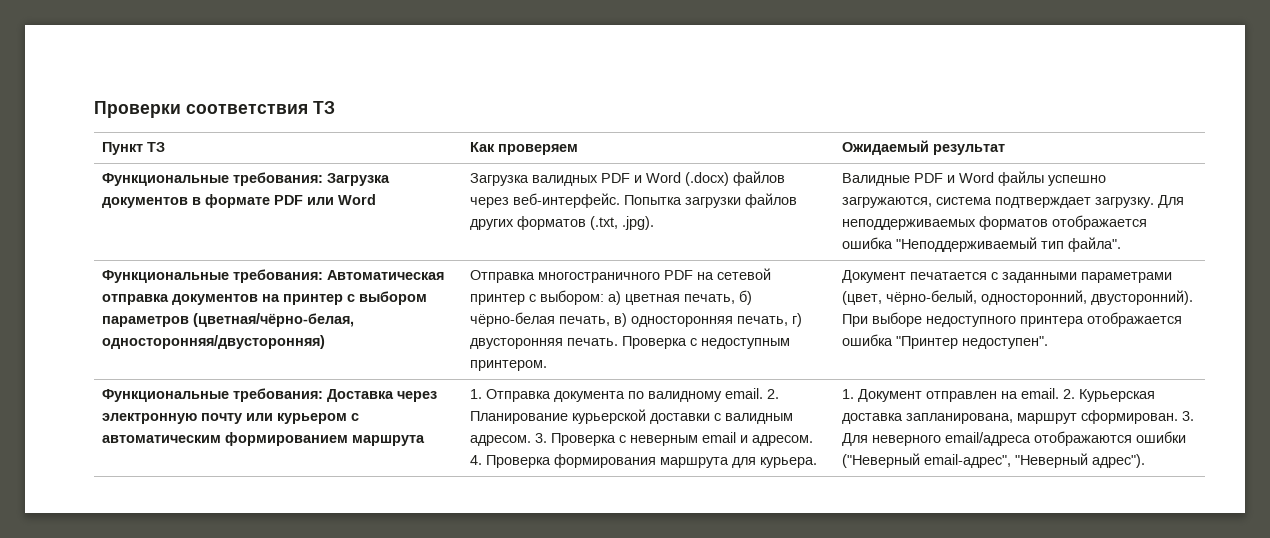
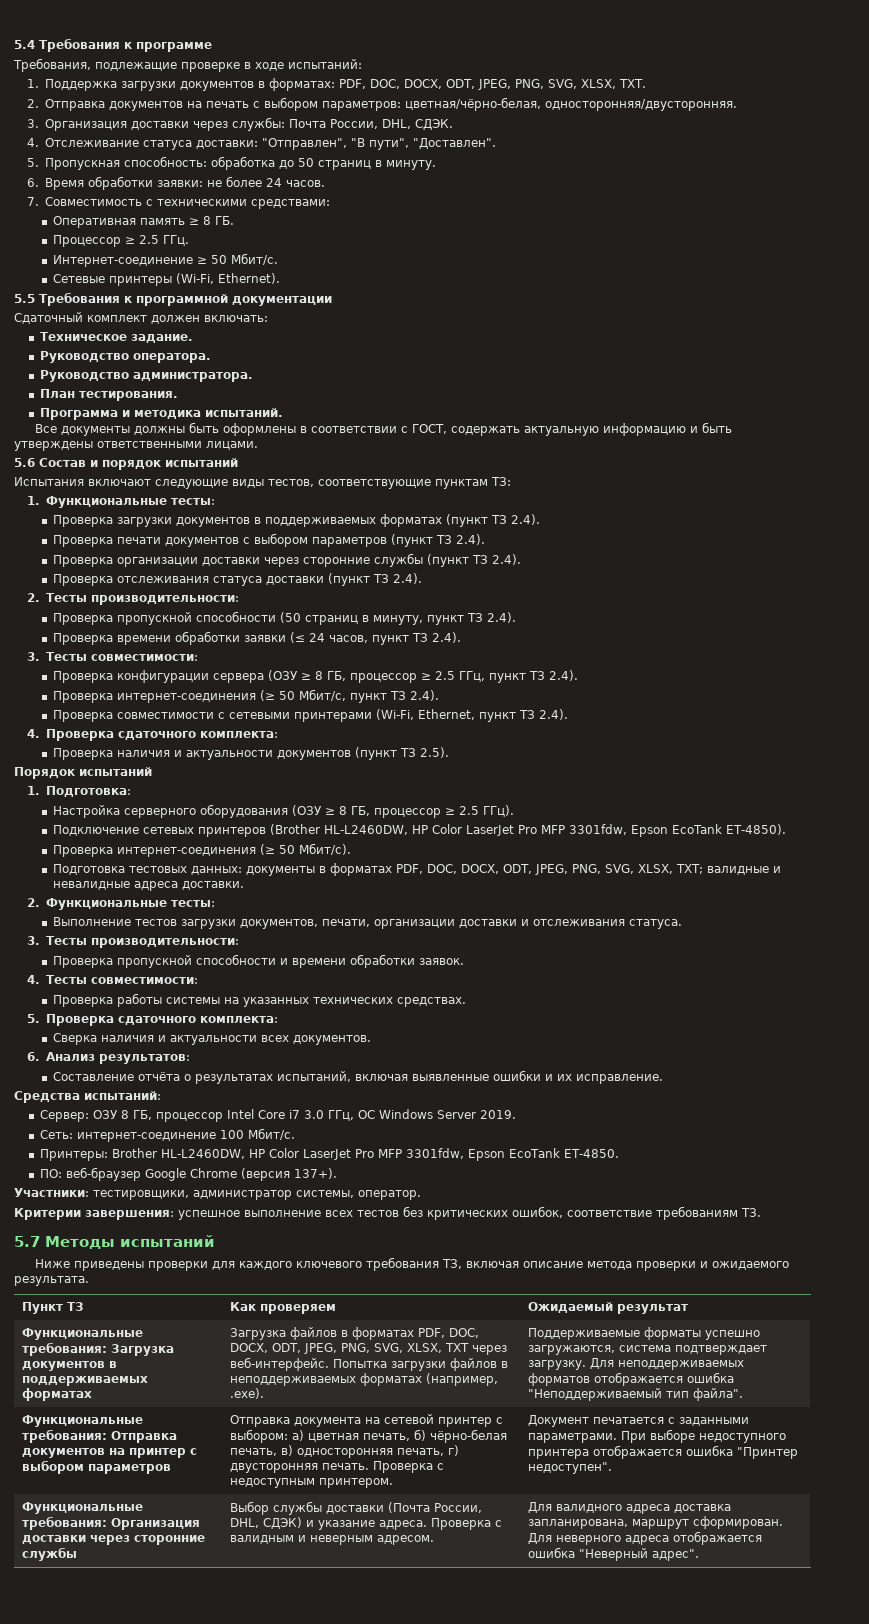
- Проверки соответствия ТЗ
+ 5.4 Требования к программе
+ Требования, подлежащие проверке в ходе испытаний:
+ 1. Поддержка загрузки документов в форматах: PDF, DOC, DOCX, ODT, JPEG, PNG, SVG, XLSX, TXT.
+ 2. Отправка документов на печать с выбором параметров: цветная/чёрно-белая, односторонняя/двусторонняя.
+ 3. Организация доставки через службы: Почта России, DHL, СДЭК.
+ 4. Отслеживание статуса доставки: "Отправлен", "В пути", "Доставлен".
+ 5. Пропускная способность: обработка до 50 страниц в минуту.
+ 6. Время обработки заявки: не более 24 часов.
+ 7. Совместимость с техническими средствами:
+ Оперативная память ≥ 8 ГБ.
+ Процессор ≥ 2.5 ГГц.
+ Интернет-соединение ≥ 50 Мбит/с.
+ Сетевые принтеры (Wi-Fi, Ethernet).
+ 5.5 Требования к программной документации
+ Сдаточный комплект должен включать:
+ Техническое задание.
+ Руководство оператора.
+ Руководство администратора.
+ План тестирования.
+ Программа и методика испытаний.
+ Все документы должны быть оформлены в соответствии с ГОСТ, содержать актуальную информацию и быть утверждены ответственными лицами.
+ 5.6 Состав и порядок испытаний
+ Испытания включают следующие виды тестов, соответствующие пунктам ТЗ:
+ 1. Функциональные тесты:
+ Проверка загрузки документов в поддерживаемых форматах (пункт ТЗ 2.4).
+ Проверка печати документов с выбором параметров (пункт ТЗ 2.4).
+ Проверка организации доставки через сторонние службы (пункт ТЗ 2.4).
+ Проверка отслеживания статуса доставки (пункт ТЗ 2.4).
+ 2. Тесты производительности:
+ Проверка пропускной способности (50 страниц в минуту, пункт ТЗ 2.4).
+ Проверка времени обработки заявки (≤ 24 часов, пункт ТЗ 2.4).
+ 3. Тесты совместимости:
+ Проверка конфигурации сервера (ОЗУ ≥ 8 ГБ, процессор ≥ 2.5 ГГц, пункт ТЗ 2.4).
+ Проверка интернет-соединения (≥ 50 Мбит/с, пункт ТЗ 2.4).
+ Проверка совместимости с сетевыми принтерами (Wi-Fi, Ethernet, пункт ТЗ 2.4).
+ 4. Проверка сдаточного комплекта:
+ Проверка наличия и актуальности документов (пункт ТЗ 2.5).
+ Порядок испытаний
+ 1. Подготовка:
+ Настройка серверного оборудования (ОЗУ ≥ 8 ГБ, процессор ≥ 2.5 ГГц).
+ Подключение сетевых принтеров (Brother HL-L2460DW, HP Color LaserJet Pro MFP 3301fdw, Epson EcoTank ET-4850).
+ Проверка интернет-соединения (≥ 50 Мбит/с).
+ Подготовка тестовых данных: документы в форматах PDF, DOC, DOCX, ODT, JPEG, PNG, SVG, XLSX, TXT; валидные и невалидные адреса доставки.
+ 2. Функциональные тесты:
+ Выполнение тестов загрузки документов, печати, организации доставки и отслеживания статуса.
+ 3. Тесты производительности:
+ Проверка пропускной способности и времени обработки заявок.
+ 4. Тесты совместимости:
+ Проверка работы системы на указанных технических средствах.
+ 5. Проверка сдаточного комплекта:
+ Сверка наличия и актуальности всех документов.
+ 6. Анализ результатов:
+ Составление отчёта о результатах испытаний, включая выявленные ошибки и их исправление.
+ Средства испытаний:
+ Сервер: ОЗУ 8 ГБ, процессор Intel Core i7 3.0 ГГц, ОС Windows Server 2019.
+ Сеть: интернет-соединение 100 Мбит/с.
+ Принтеры: Brother HL-L2460DW, HP Color LaserJet Pro MFP 3301fdw, Epson EcoTank ET-4850.
+ ПО: веб-браузер Google Chrome (версия 137+).
+ Участники: тестировщики, администратор системы, оператор.
+ Критерии завершения: успешное выполнение всех тестов без критических ошибок, соответствие требованиям ТЗ.
+ 5.7 Методы испытаний
+ Ниже приведены проверки для каждого ключевого требования ТЗ, включая описание метода проверки и ожидаемого результата.
- Функциональные требования: Загрузка документов в формате PDF или Word | Загрузка валидных PDF и Word (.docx) файлов через веб-интерфейс.
+ Функциональные требования: Загрузка документов в поддерживаемых форматах | Загрузка файлов в форматах PDF, DOC, DOCX, ODT, JPEG, PNG, SVG, XLSX, TXT через веб-интерфейс.
- Попытка загрузки файлов других форматов (.txt, .jpg). | Валидные PDF и Word файлы успешно загружаются, система подтверждает загрузку.
+ Попытка загрузки файлов в неподдерживаемых форматах (например, .exe). | Поддерживаемые форматы успешно загружаются, система подтверждает загрузку.
- Функциональные требования: Автоматическая отправка документов на принтер с выбором параметров (цветная/чёрно-белая, односторонняя/двусторонняя) | Отправка многостраничного PDF на сетевой принтер с выбором: а) цветная печать, б) чёрно-белая печать, в) односторонняя печать, г) двусторонняя печать.
+ Функциональные требования: Отправка документов на принтер с выбором параметров | Отправка документа на сетевой принтер с выбором: а) цветная печать, б) чёрно-белая печать, в) односторонняя печать, г) двусторонняя печать.
- Документ печатается с заданными параметрами (цвет, чёрно-белый, односторонний, двусторонний).
+ Документ печатается с заданными параметрами.
- Функциональные требования: Доставка через электронную почту или курьером с автоматическим формированием маршрута | 1. Отправка документа по валидному email. 2. Планирование курьерской доставки с валидным адресом. 3. Проверка с неверным email и адресом. 4. Проверка формирования маршрута для курьера. | 1. Документ отправлен на email. 2. Курьерская доставка запланирована, маршрут сформирован.
+ Функциональные требования: Организация доставки через сторонние службы | Выбор службы доставки (Почта России, DHL, СДЭК) и указание адреса. Проверка с валидным и неверным адресом. | Для валидного адреса доставка запланирована, маршрут сформирован.
- 3. Для неверного email/адреса отображаются ошибки ("Неверный email-адрес", "Неверный адрес").
+ Для неверного адреса отображается ошибка "Неверный адрес".

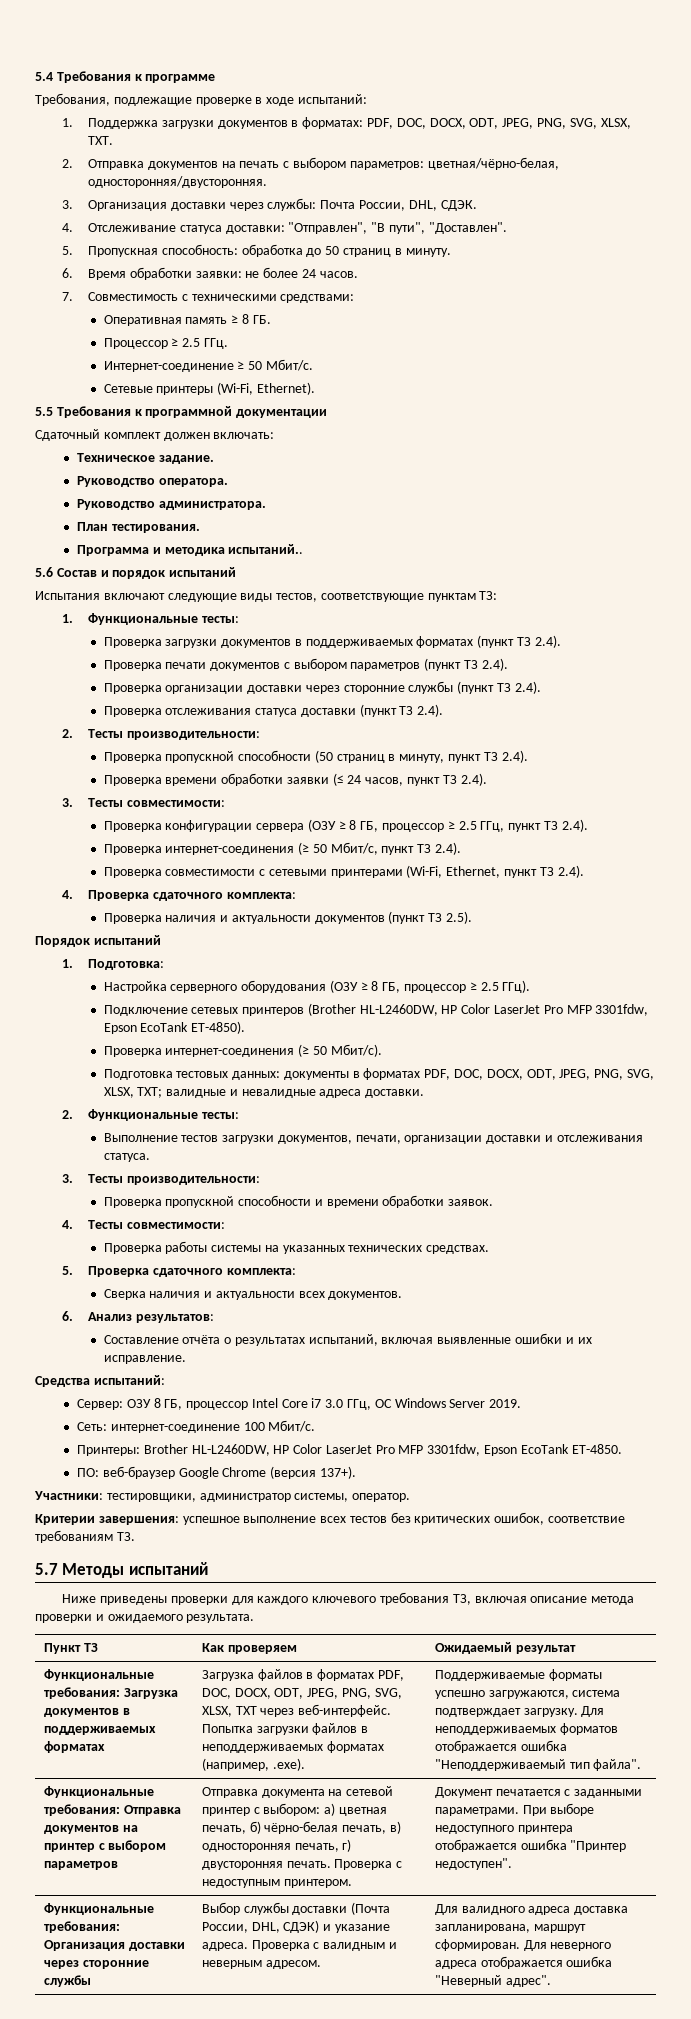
- Программа и методика испытаний.
- Все документы должны быть оформлены в соответствии с ГОСТ, содержать актуальную информацию и быть утверждены ответственными лицами.
+ Программа и методика испытаний..

